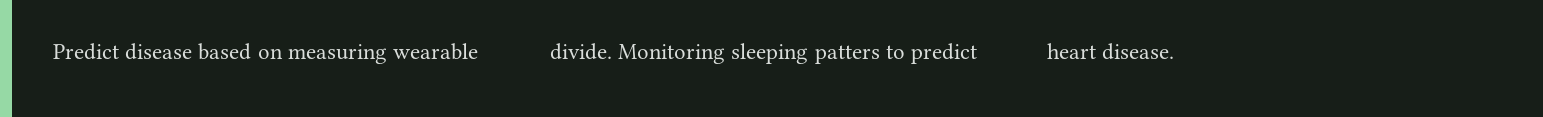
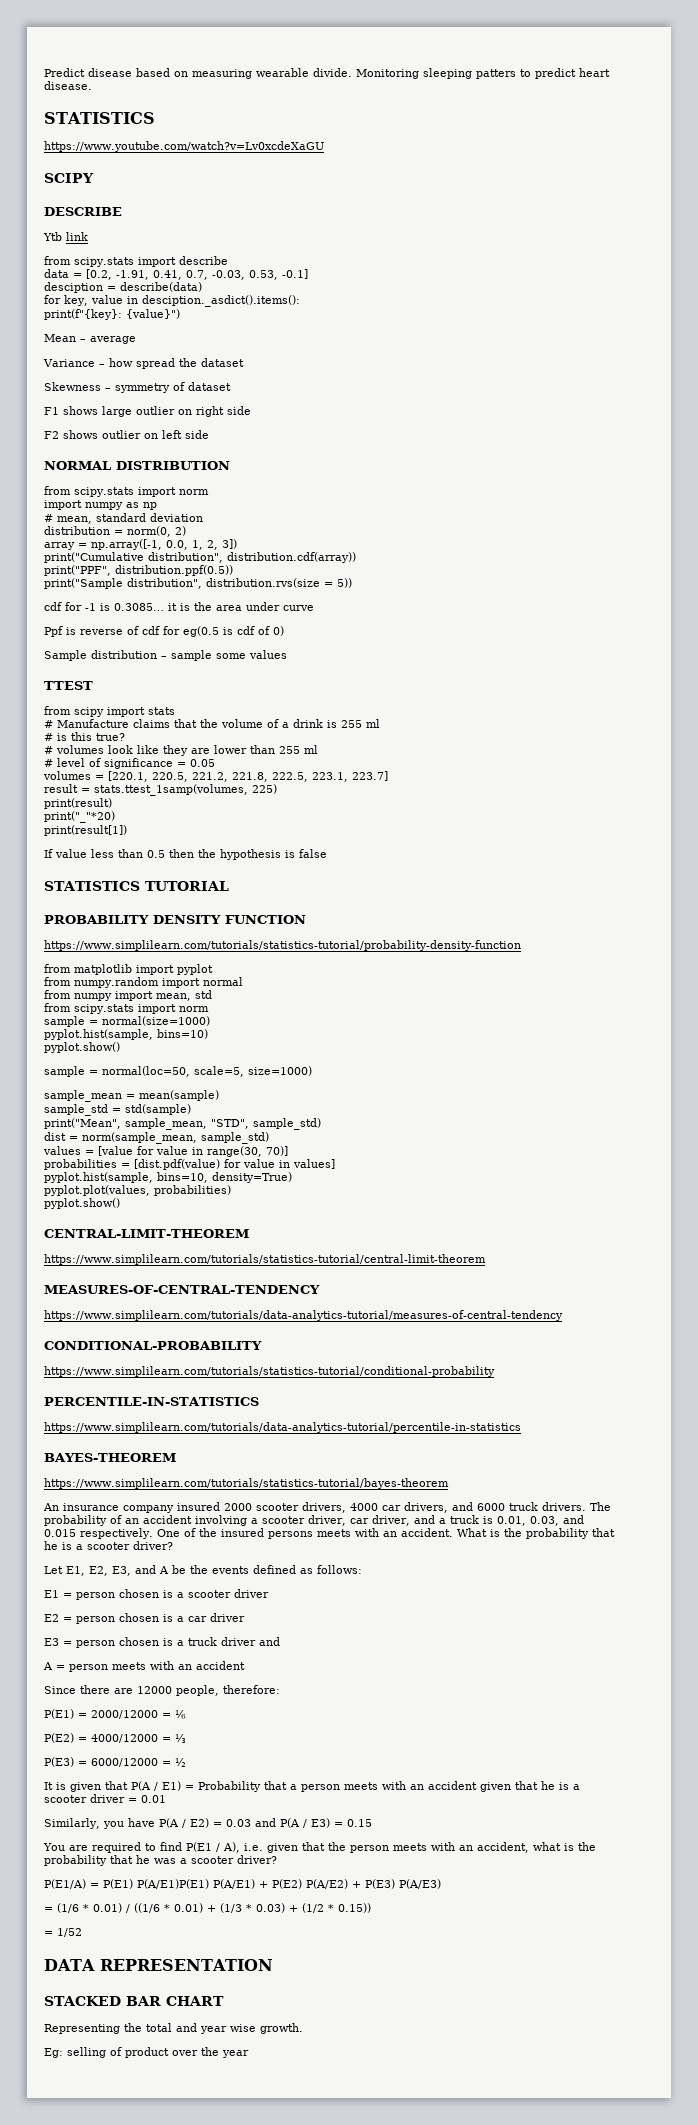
  Monitoring sleeping patters to predict heart disease.
+ STATISTICS
+ https://www.youtube.com/watch?v=Lv0xcdeXaGU
+ SCIPY
+ DESCRIBE
+ Ytb link
+ from scipy.stats import describe
+ data = [0.2, -1.91, 0.41, 0.7, -0.03, 0.53, -0.1]
+ desciption = describe(data)
+ for key, value in desciption._asdict().items():
+ print(f"{key}: {value}")
+ Mean – average
+ Variance – how spread the dataset
+ Skewness – symmetry of dataset
+ F1 shows large outlier on right side
+ F2 shows outlier on left side
+ NORMAL DISTRIBUTION
+ from scipy.stats import norm
+ import numpy as np
+ # mean, standard deviation
+ distribution = norm(0, 2)
+ array = np.array([-1, 0.0, 1, 2, 3])
+ print("Cumulative distribution", distribution.cdf(array))
+ print("PPF", distribution.ppf(0.5))
+ print("Sample distribution", distribution.rvs(size = 5))
+ cdf for -1 is 0.3085… it is the area under curve
+ Ppf is reverse of cdf for eg(0.5 is cdf of 0)
+ Sample distribution – sample some values
+ TTEST
+ from scipy import stats
+ # Manufacture claims that the volume of a drink is 255 ml
+ # is this true?
+ # volumes look like they are lower than 255 ml
+ # level of significance = 0.05
+ volumes = [220.1, 220.5, 221.2, 221.8, 222.5, 223.1, 223.7]
+ result = stats.ttest_1samp(volumes, 225)
+ print(result)
+ print("_"*20)
+ print(result[1])
+ If value less than 0.5 then the hypothesis is false
+ STATISTICS TUTORIAL
+ PROBABILITY DENSITY FUNCTION
+ https://www.simplilearn.com/tutorials/statistics-tutorial/probability-density-function
+ from matplotlib import pyplot
+ from numpy.random import normal
+ from numpy import mean, std
+ from scipy.stats import norm
+ sample = normal(size=1000)
+ pyplot.hist(sample, bins=10)
+ pyplot.show()
+ sample = normal(loc=50, scale=5, size=1000)
+ sample_mean = mean(sample)
+ sample_std = std(sample)
+ print("Mean", sample_mean, "STD", sample_std)
+ dist = norm(sample_mean, sample_std)
+ values = [value for value in range(30, 70)]
+ probabilities = [dist.pdf(value) for value in values]
+ pyplot.hist(sample, bins=10, density=True)
+ pyplot.plot(values, probabilities)
+ pyplot.show()
+ CENTRAL-LIMIT-THEOREM
+ https://www.simplilearn.com/tutorials/statistics-tutorial/central-limit-theorem
+ MEASURES-OF-CENTRAL-TENDENCY
+ https://www.simplilearn.com/tutorials/data-analytics-tutorial/measures-of-central-tendency
+ CONDITIONAL-PROBABILITY
+ https://www.simplilearn.com/tutorials/statistics-tutorial/conditional-probability
+ PERCENTILE-IN-STATISTICS
+ https://www.simplilearn.com/tutorials/data-analytics-tutorial/percentile-in-statistics
+ BAYES-THEOREM
+ https://www.simplilearn.com/tutorials/statistics-tutorial/bayes-theorem
+ An insurance company insured 2000 scooter drivers, 4000 car drivers, and 6000 truck drivers. The probability of an accident involving a scooter driver, car driver, and a truck is 0.01, 0.03, and 0.015 respectively. One of the insured persons meets with an accident. What is the probability that he is a scooter driver?
+ Let E1, E2, E3, and A be the events defined as follows:
+ E1 = person chosen is a scooter driver
+ E2 = person chosen is a car driver
+ E3 = person chosen is a truck driver and
+ A = person meets with an accident
+ Since there are 12000 people, therefore:
+ P(E1) = 2000/12000 = ⅙
+ P(E2) = 4000/12000 = ⅓
+ P(E3) = 6000/12000 = ½
+ It is given that P(A / E1) = Probability that a person meets with an accident given that he is a scooter driver = 0.01
+ Similarly, you have P(A / E2) = 0.03 and P(A / E3) = 0.15
+ You are required to find P(E1 / A), i.e. given that the person meets with an accident, what is the probability that he was a scooter driver?
+ P(E1/A) = P(E1) P(A/E1)P(E1) P(A/E1) + P(E2) P(A/E2) + P(E3) P(A/E3)
+ = (1/6 * 0.01) / ((1/6 * 0.01) + (1/3 * 0.03) + (1/2 * 0.15))
+ = 1/52
+ DATA REPRESENTATION
+ STACKED BAR CHART
+ Representing the total and year wise growth.
+ Eg: selling of product over the year

